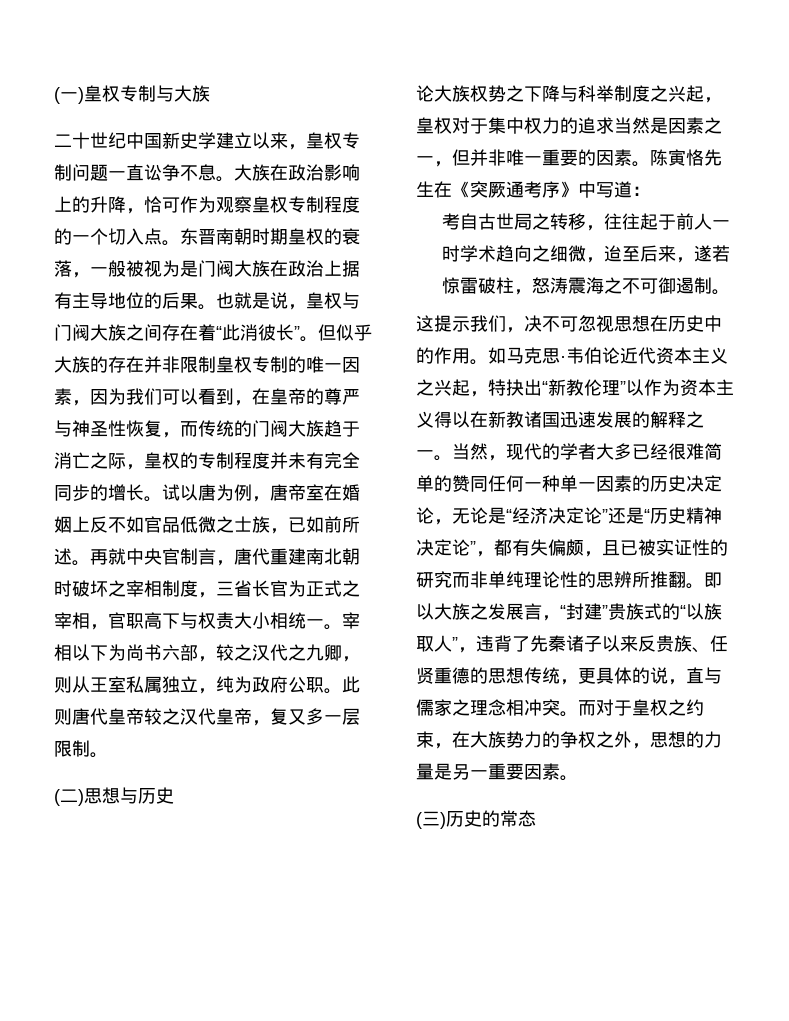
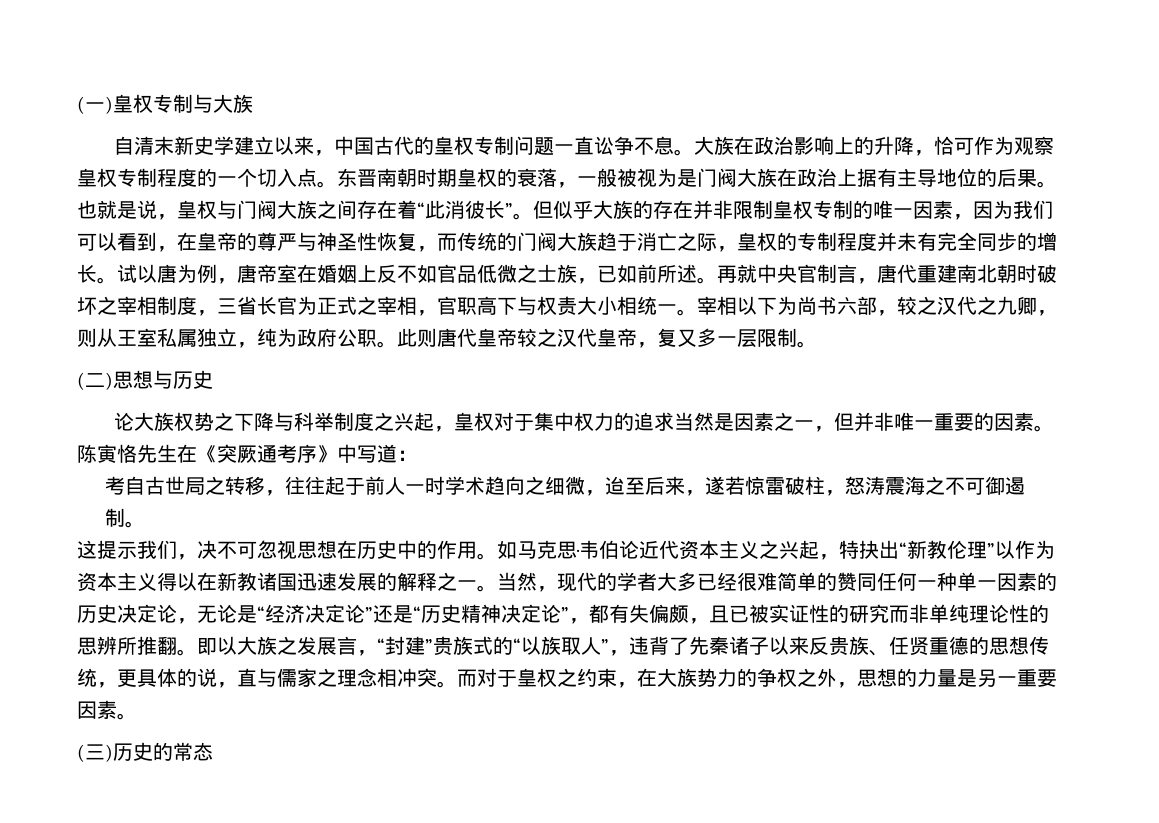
- 二十世纪中国新史学建立以来，皇权专制问题一直讼争不息。
+ 自清末新史学建立以来，中国古代的皇权专制问题一直讼争不息。

